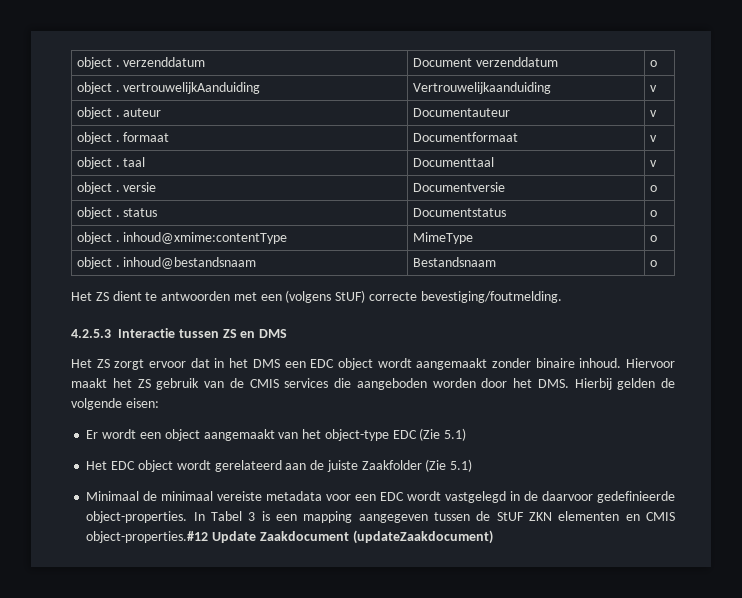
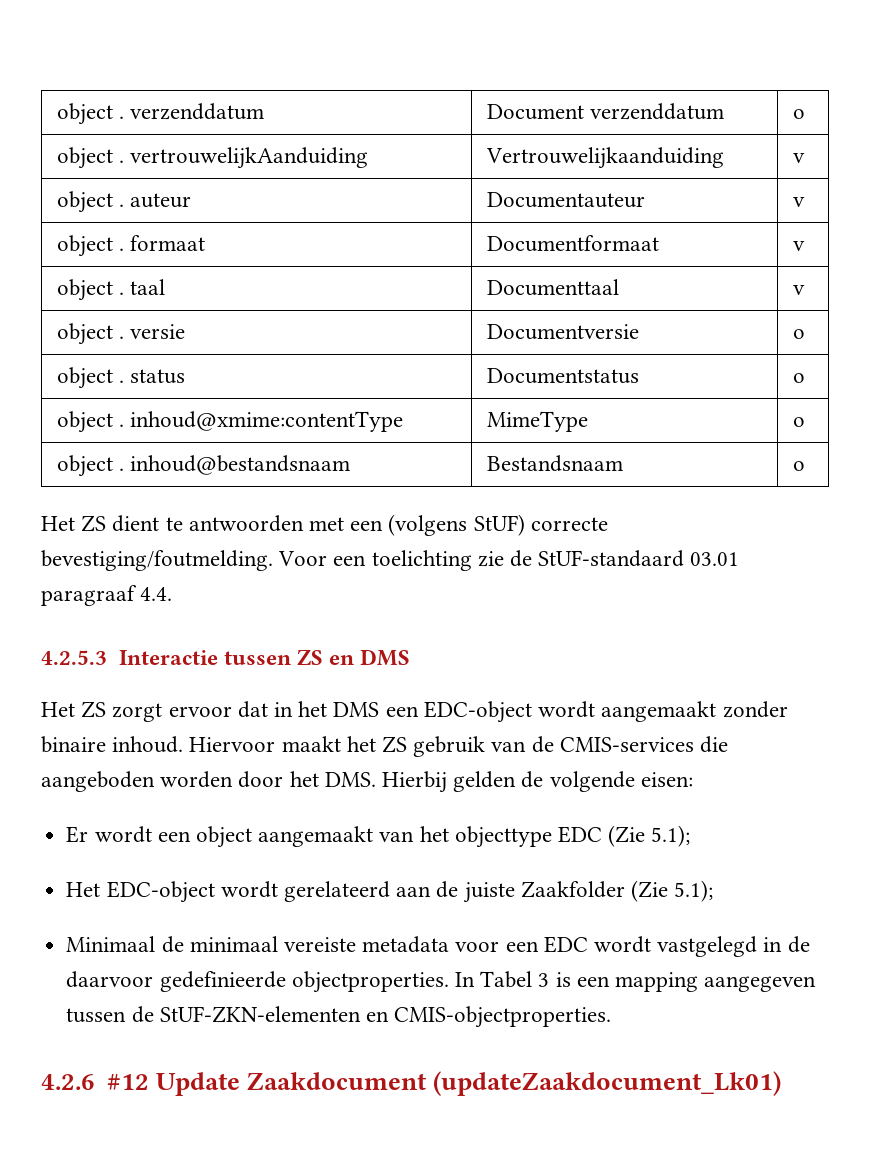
+ Voor een toelichting zie de StUF-standaard 03.01 paragraaf 4.4.
- Het ZS zorgt ervoor dat in het DMS een EDC object wordt aangemaakt zonder binaire inhoud.
+ Het ZS zorgt ervoor dat in het DMS een EDC-object wordt aangemaakt zonder binaire inhoud.
- Hiervoor maakt het ZS gebruik van de CMIS services die aangeboden worden door het DMS. Hierbij gelden de volgende eisen:
+ Hiervoor maakt het ZS gebruik van de CMIS-services die aangeboden worden door het DMS. Hierbij gelden de volgende eisen:
- Er wordt een object aangemaakt van het object-type EDC (Zie 5.1)
- Het EDC object wordt gerelateerd aan de juiste Zaakfolder (Zie 5.1)
+ Er wordt een object aangemaakt van het objecttype EDC (Zie 5.1);
+ Het EDC-object wordt gerelateerd aan de juiste Zaakfolder (Zie 5.1);
- Minimaal de minimaal vereiste metadata voor een EDC wordt vastgelegd in de daarvoor gedefinieerde object-properties.
+ Minimaal de minimaal vereiste metadata voor een EDC wordt vastgelegd in de daarvoor gedefinieerde objectproperties.
- In Tabel 3 is een mapping aangegeven tussen de StUF ZKN elementen en CMIS object-properties.#12 Update Zaakdocument (updateZaakdocument)
+ In Tabel 3 is een mapping aangegeven tussen de StUF-ZKN-elementen en CMIS-objectproperties.
+ 4.2.6 #12 Update Zaakdocument (updateZaakdocument_Lk01)

